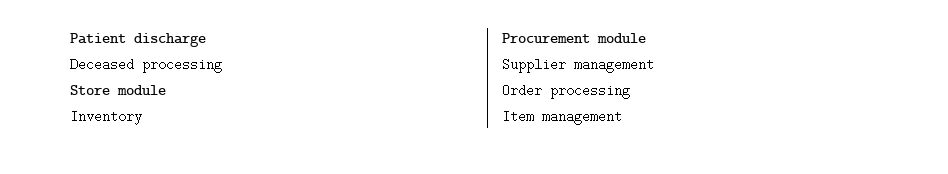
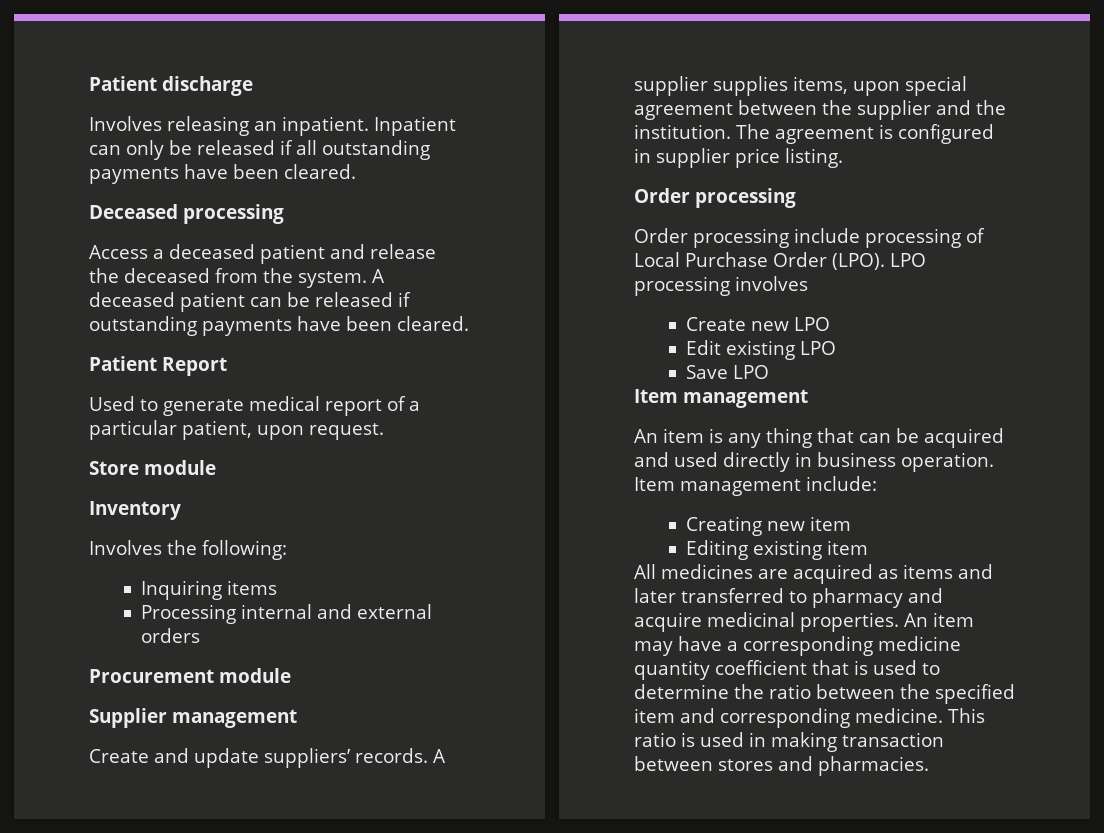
+ Involves releasing an inpatient. Inpatient can only be released if all outstanding payments have been cleared.
  Deceased processing
+ Access a deceased patient and release the deceased from the system. A deceased patient can be released if outstanding payments have been cleared.
+ Patient Report
+ Used to generate medical report of a particular patient, upon request.
  Store module
  Inventory
+ Involves the following:
+ Inquiring items
+ Processing internal and external orders
  Procurement module
  Supplier management
+ Create and update suppliers’ records. A supplier supplies items, upon special agreement between the supplier and the institution. The agreement is configured in supplier price listing.
  Order processing
+ Order processing include processing of Local Purchase Order (LPO). LPO processing involves
+ Create new LPO
+ Edit existing LPO
+ Save LPO
  Item management
+ An item is any thing that can be acquired and used directly in business operation. Item management include:
+ Creating new item
+ Editing existing item
+ All medicines are acquired as items and later transferred to pharmacy and acquire medicinal properties. An item may have a corresponding medicine quantity coefficient that is used to determine the ratio between the specified item and corresponding medicine. This ratio is used in making transaction between stores and pharmacies.

